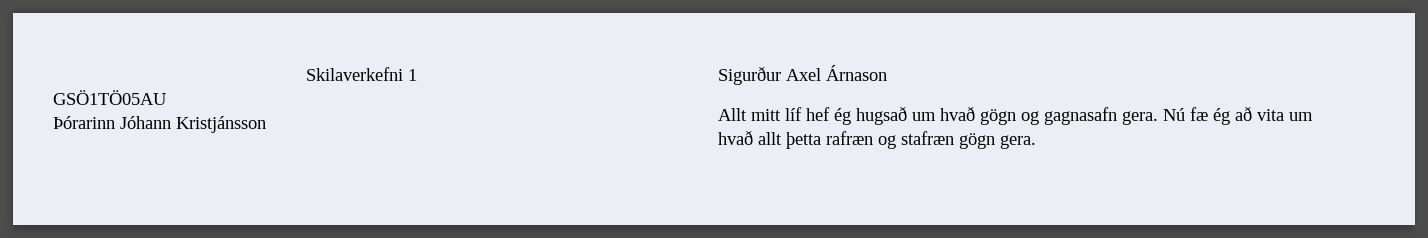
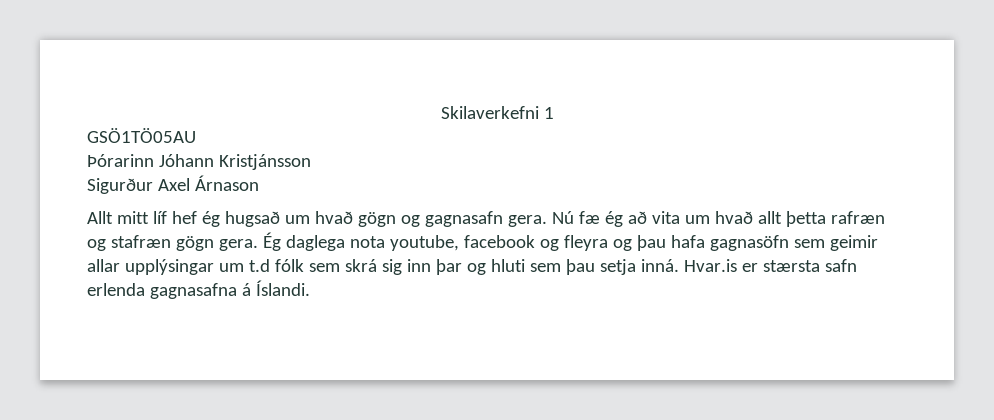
+ Ég daglega nota youtube, facebook og fleyra og þau hafa gagnasöfn sem geimir allar upplýsingar um t.d fólk sem skrá sig inn þar og hluti sem þau setja inná. Hvar.is er stærsta safn erlenda gagnasafna á Íslandi.

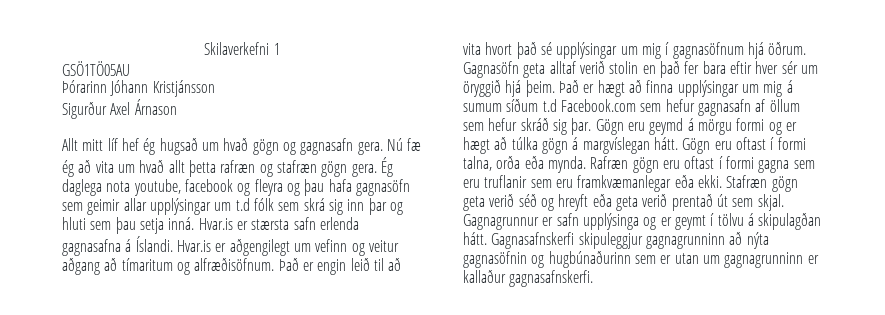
+ Hvar.is er aðgengilegt um vefinn og veitur aðgang að tímaritum og alfræðisöfnum. Það er engin leið til að vita hvort það sé upplýsingar um mig í gagnasöfnum hjá öðrum. Gagnasöfn geta alltaf verið stolin en það fer bara eftir hver sér um öryggið hjá þeim. Það er hægt að finna upplýsingar um mig á sumum síðum t.d Facebook.com sem hefur gagnasafn af öllum sem hefur skráð sig þar. Gögn eru geymd á mörgu formi og er hægt að túlka gögn á margvíslegan hátt. Gögn eru oftast í formi talna, orða eða mynda. Rafræn gögn eru oftast í formi gagna sem eru truflanir sem eru framkvæmanlegar eða ekki. Stafræn gögn geta verið séð og hreyft eða geta verið prentað út sem skjal. Gagnagrunnur er safn upplýsinga og er geymt í tölvu á skipulagðan hátt. Gagnasafnskerfi skipuleggjur gagnagrunninn að nýta gagnasöfnin og hugbúnaðurinn sem er utan um gagnagrunninn er kallaður gagnasafnskerfi.

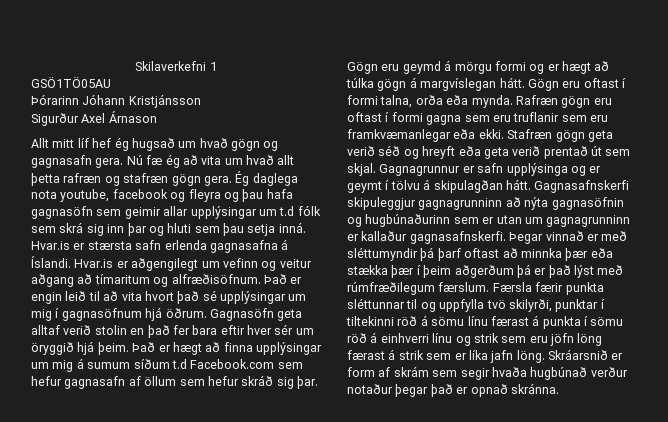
+ Þegar vinnað er með sléttumyndir þá þarf oftast að minnka þær eða stækka þær í þeim aðgerðum þá er það lýst með rúmfræðilegum færslum. Færsla færir punkta sléttunnar til og uppfylla tvö skilyrði, punktar í tiltekinni röð á sömu línu færast á punkta í sömu röð á einhverri línu og strik sem eru jöfn löng færast á strik sem er líka jafn löng. Skráarsnið er form af skrám sem segir hvaða hugbúnað verður notaður þegar það er opnað skránna.

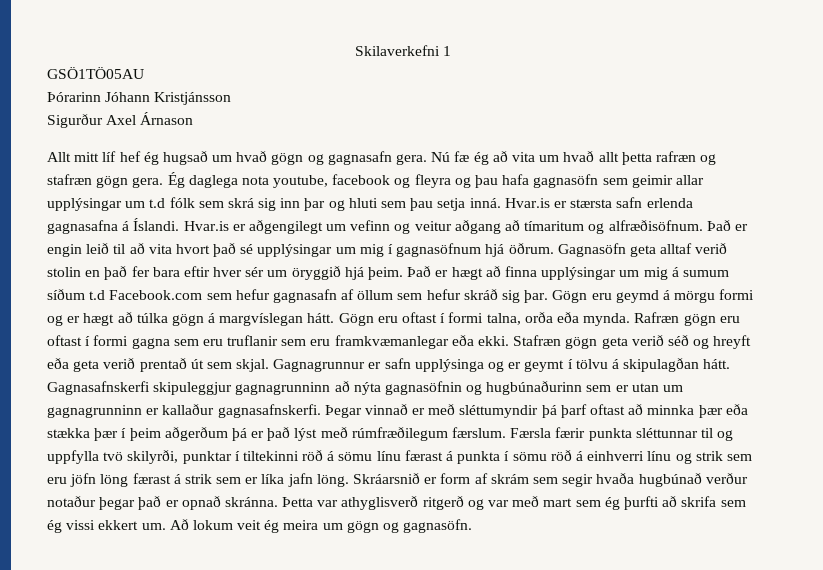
+ Þetta var athyglisverð ritgerð og var með mart sem ég þurfti að skrifa sem ég vissi ekkert um. Að lokum veit ég meira um gögn og gagnasöfn.

